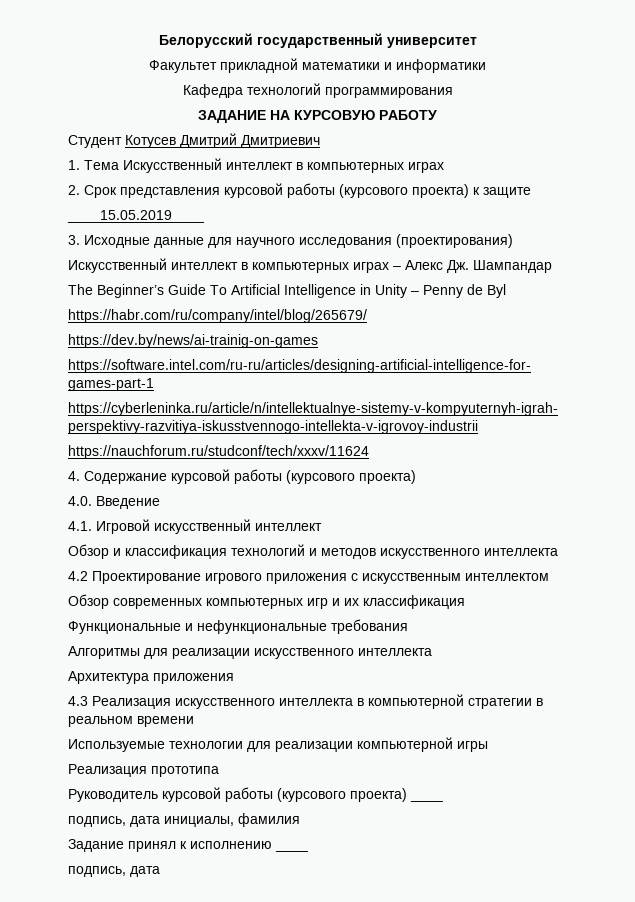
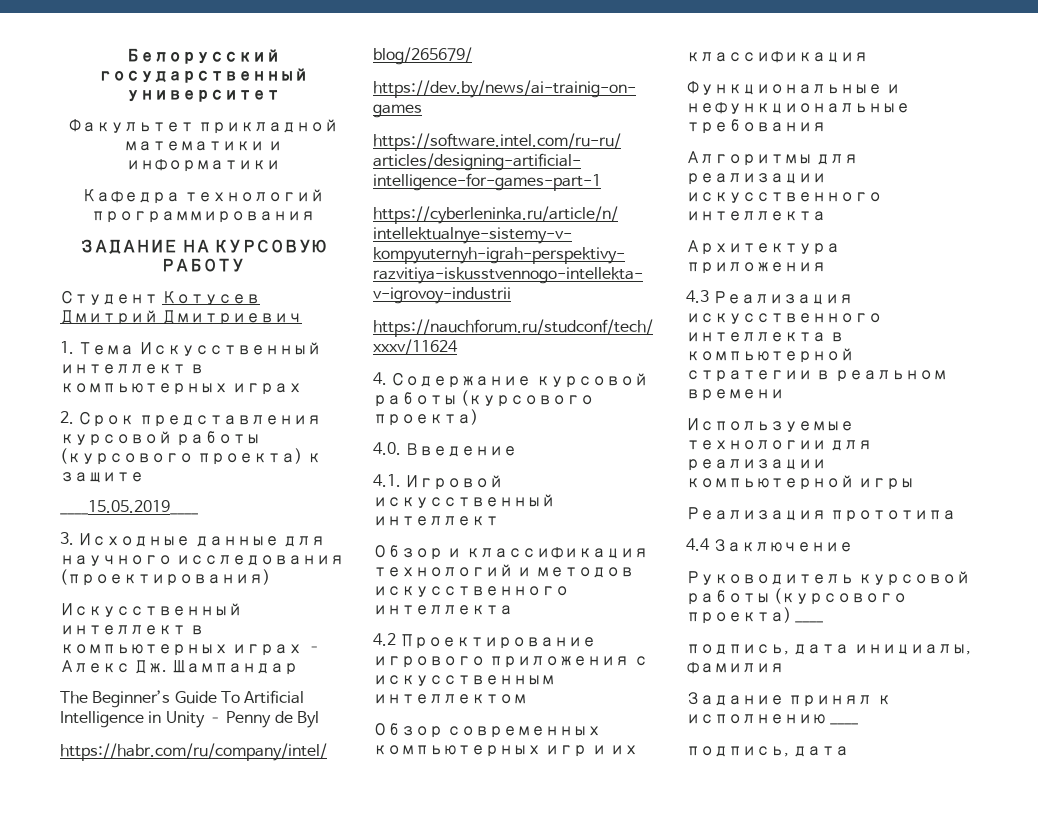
+ 4.4 Заключение

